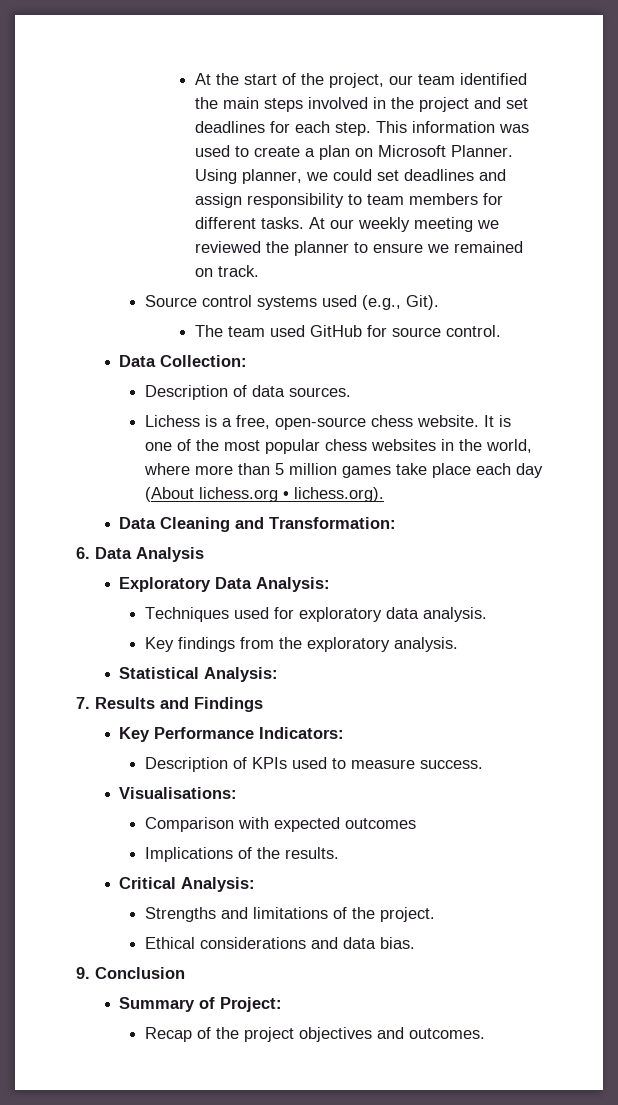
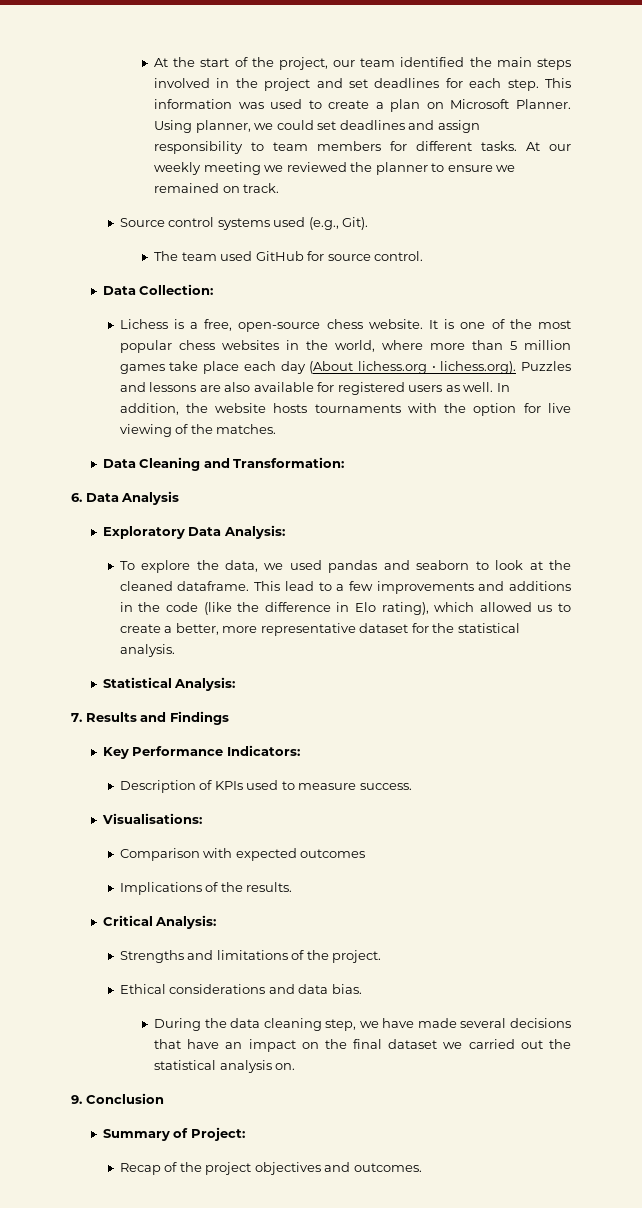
- Description of data sources.
- It is one of the most popular chess websites in the world, where more than 5 million games take place each day (About lichess.org • lichess.org).
+ It is one of the most popular chess websites in the world, where more than 5 million games take place each day (About lichess.org • lichess.org). Puzzles and lessons are also available for registered users as well. In addition, the website hosts tournaments with the option for live viewing of the matches.
- Techniques used for exploratory data analysis.
- Key findings from the exploratory analysis.
+ To explore the data, we used pandas and seaborn to look at the cleaned dataframe. This lead to a few improvements and additions in the code (like the difference in Elo rating), which allowed us to create a better, more representative dataset for the statistical analysis.
+ During the data cleaning step, we have made several decisions that have an impact on the final dataset we carried out the statistical analysis on.

